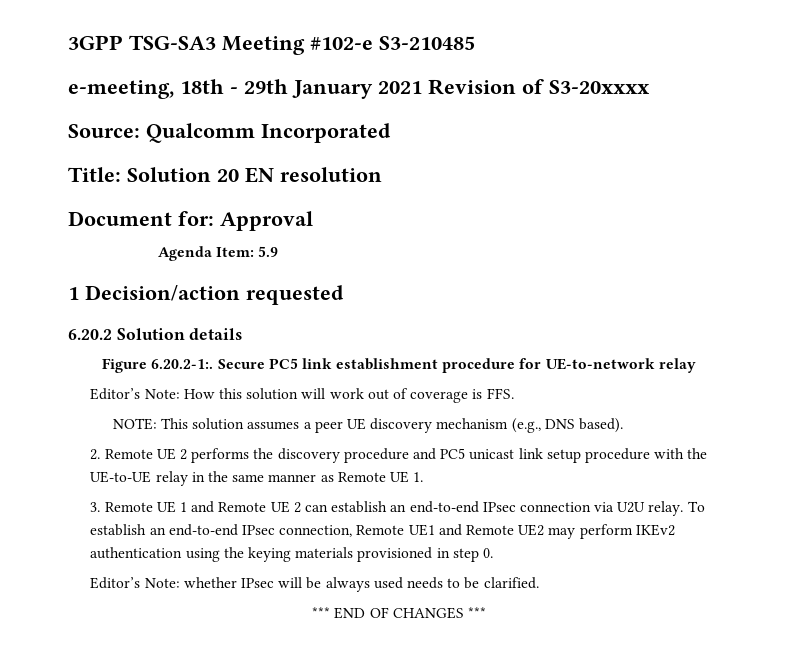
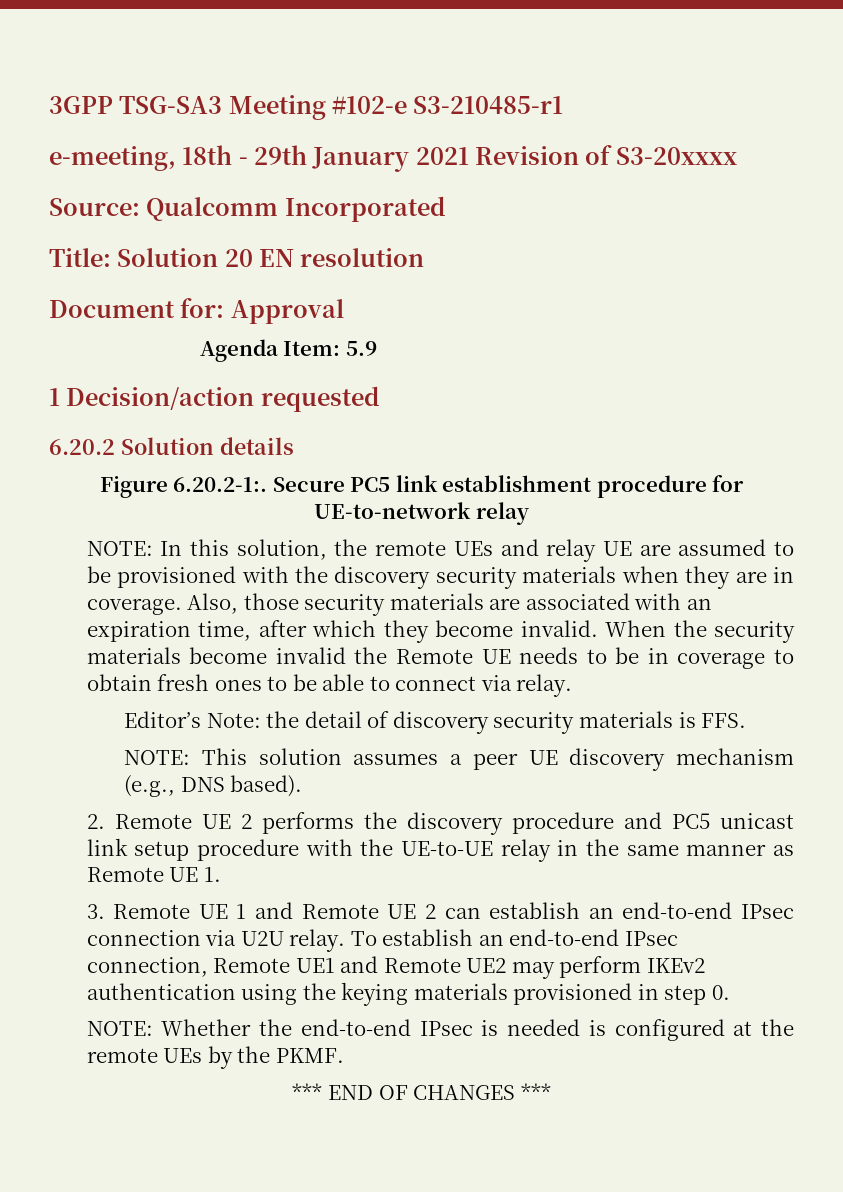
- 3GPP TSG-SA3 Meeting #102-e S3-210485
+ 3GPP TSG-SA3 Meeting #102-e S3-210485-r1
- Editor’s Note: How this solution will work out of coverage is FFS.
+ NOTE: In this solution, the remote UEs and relay UE are assumed to be provisioned with the discovery security materials when they are in coverage. Also, those security materials are associated with an expiration time, after which they become invalid. When the security materials become invalid the Remote UE needs to be in coverage to obtain fresh ones to be able to connect via relay.
+ Editor’s Note: the detail of discovery security materials is FFS.
- Editor’s Note: whether IPsec will be always used needs to be clarified.
+ NOTE: Whether the end-to-end IPsec is needed is configured at the remote UEs by the PKMF.

